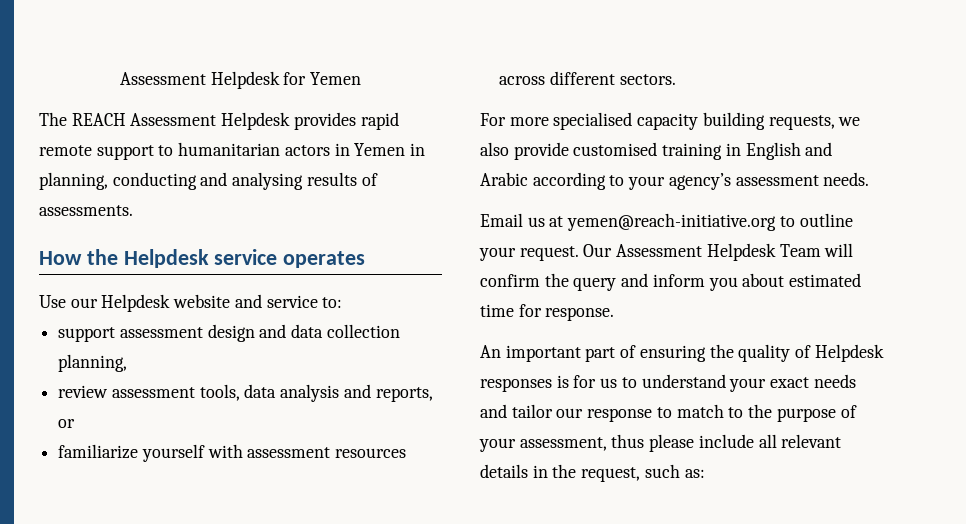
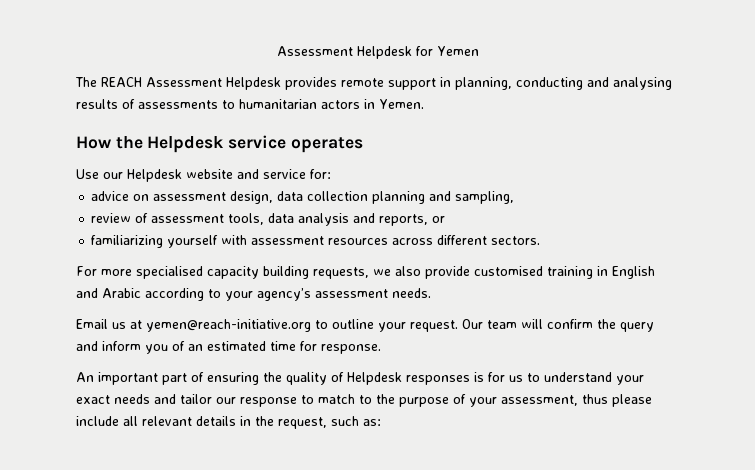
- The REACH Assessment Helpdesk provides rapid remote support to humanitarian actors in Yemen in planning, conducting and analysing results of assessments.
+ The REACH Assessment Helpdesk provides remote support in planning, conducting and analysing results of assessments to humanitarian actors in Yemen.
- Use our Helpdesk website and service to:
- support assessment design and data collection planning,
+ Use our Helpdesk website and service for:
+ advice on assessment design, data collection planning and sampling,
- review assessment tools, data analysis and reports, or
+ review of assessment tools, data analysis and reports, or
- familiarize yourself with assessment resources across different sectors.
+ familiarizing yourself with assessment resources across different sectors.
- Our Assessment Helpdesk Team will confirm the query and inform you about estimated time for response.
+ Our team will confirm the query and inform you of an estimated time for response.

